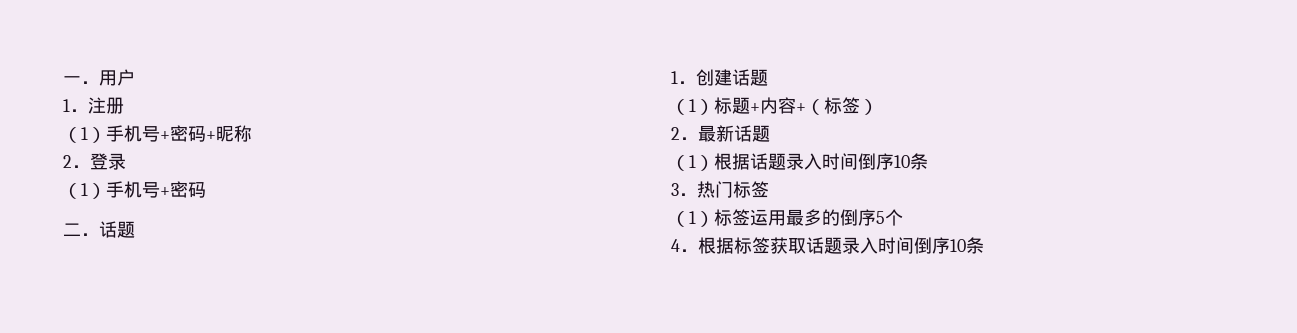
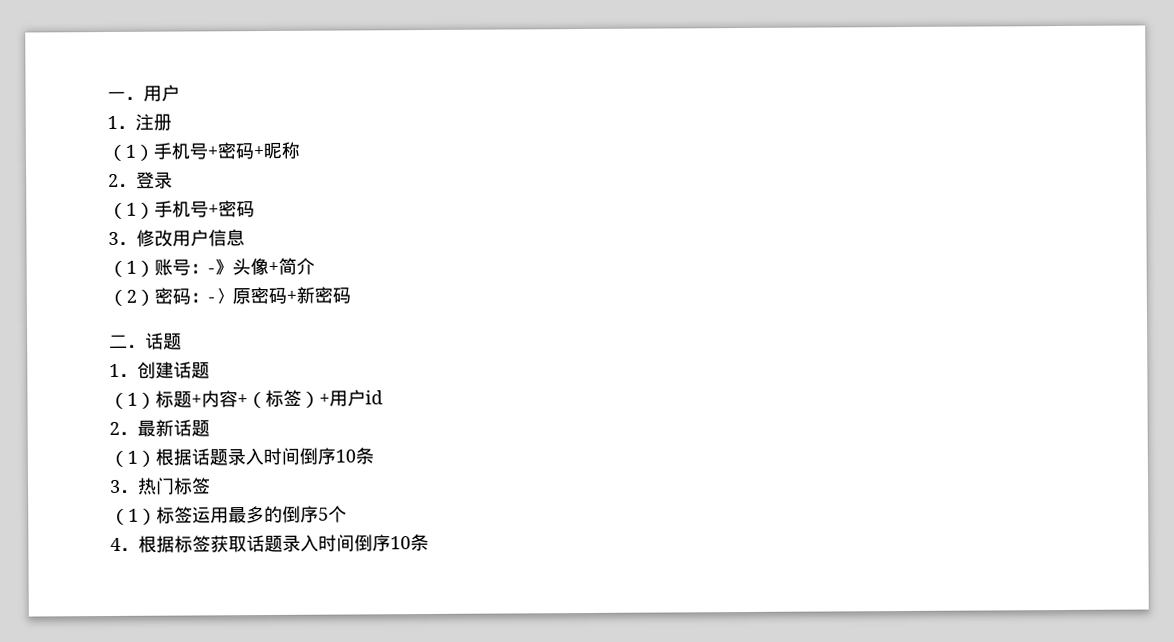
+ 3．修改用户信息
+ （1）账号：-》头像+简介
+ （2）密码：-〉原密码+新密码
- （1）标题+内容+（标签）
+ （1）标题+内容+（标签）+用户id

